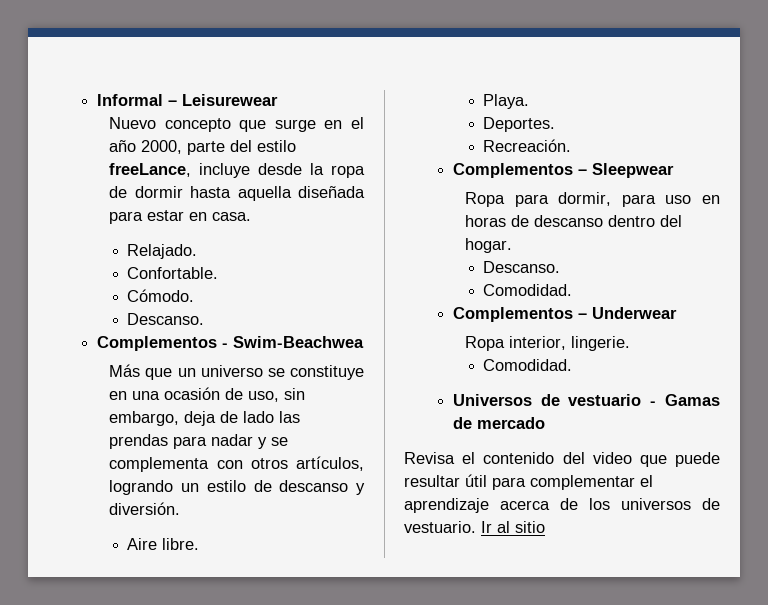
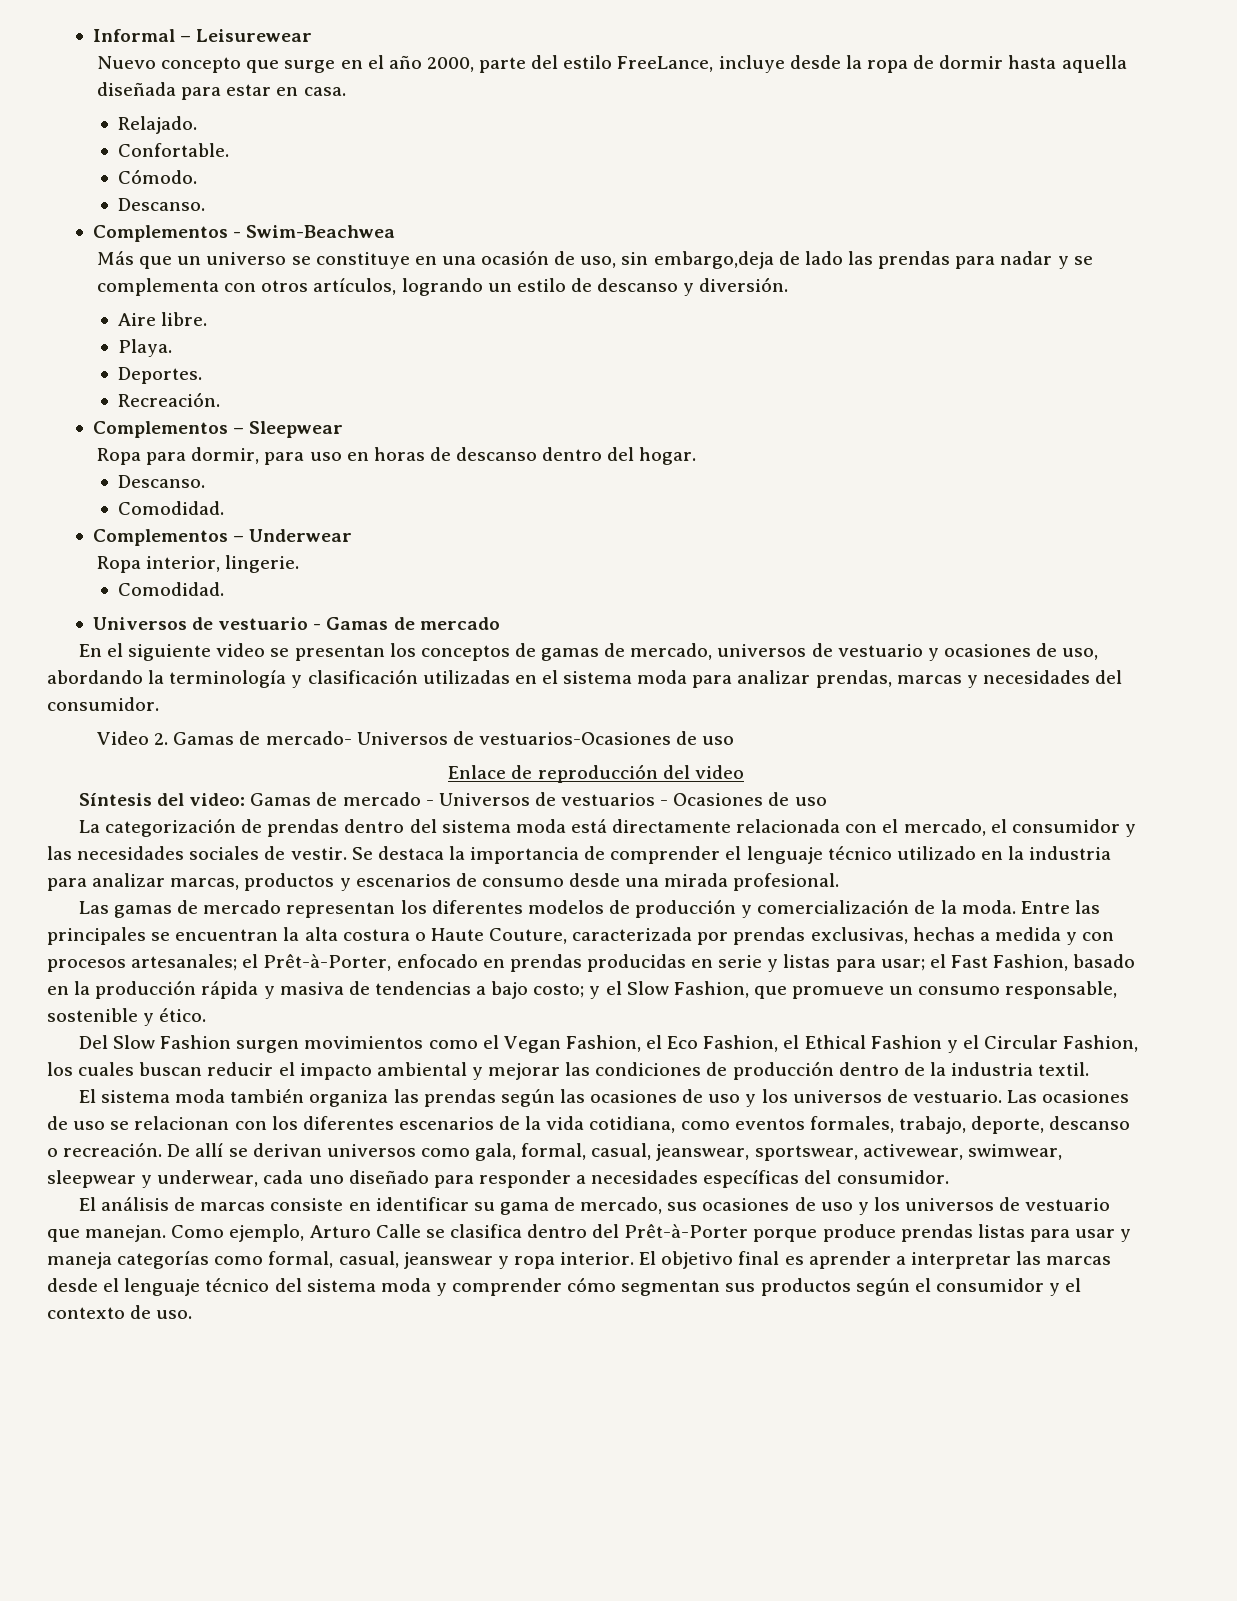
- Nuevo concepto que surge en el año 2000, parte del estilo freeLance, incluye desde la ropa de dormir hasta aquella diseñada para estar en casa.
+ Nuevo concepto que surge en el año 2000, parte del estilo FreeLance, incluye desde la ropa de dormir hasta aquella diseñada para estar en casa.
- Más que un universo se constituye en una ocasión de uso, sin embargo, deja de lado las prendas para nadar y se complementa con otros artículos, logrando un estilo de descanso y diversión.
+ Más que un universo se constituye en una ocasión de uso, sin embargo,deja de lado las prendas para nadar y se complementa con otros artículos, logrando un estilo de descanso y diversión.
- Revisa el contenido del video que puede resultar útil para complementar el aprendizaje acerca de los universos de vestuario. Ir al sitio
+ En el siguiente video se presentan los conceptos de gamas de mercado, universos de vestuario y ocasiones de uso, abordando la terminología y clasificación utilizadas en el sistema moda para analizar prendas, marcas y necesidades del consumidor.
+ Video 2. Gamas de mercado- Universos de vestuarios-Ocasiones de uso
+ Enlace de reproducción del video
+ Síntesis del video: Gamas de mercado - Universos de vestuarios - Ocasiones de uso
+ La categorización de prendas dentro del sistema moda está directamente relacionada con el mercado, el consumidor y las necesidades sociales de vestir. Se destaca la importancia de comprender el lenguaje técnico utilizado en la industria para analizar marcas, productos y escenarios de consumo desde una mirada profesional.
+ Las gamas de mercado representan los diferentes modelos de producción y comercialización de la moda. Entre las principales se encuentran la alta costura o Haute Couture, caracterizada por prendas exclusivas, hechas a medida y con procesos artesanales; el Prêt-à-Porter, enfocado en prendas producidas en serie y listas para usar; el Fast Fashion, basado en la producción rápida y masiva de tendencias a bajo costo; y el Slow Fashion, que promueve un consumo responsable, sostenible y ético.
+ Del Slow Fashion surgen movimientos como el Vegan Fashion, el Eco Fashion, el Ethical Fashion y el Circular Fashion, los cuales buscan reducir el impacto ambiental y mejorar las condiciones de producción dentro de la industria textil.
+ El sistema moda también organiza las prendas según las ocasiones de uso y los universos de vestuario. Las ocasiones de uso se relacionan con los diferentes escenarios de la vida cotidiana, como eventos formales, trabajo, deporte, descanso o recreación. De allí se derivan universos como gala, formal, casual, jeanswear, sportswear, activewear, swimwear, sleepwear y underwear, cada uno diseñado para responder a necesidades específicas del consumidor.
+ El análisis de marcas consiste en identificar su gama de mercado, sus ocasiones de uso y los universos de vestuario que manejan. Como ejemplo, Arturo Calle se clasifica dentro del Prêt-à-Porter porque produce prendas listas para usar y maneja categorías como formal, casual, jeanswear y ropa interior. El objetivo final es aprender a interpretar las marcas desde el lenguaje técnico del sistema moda y comprender cómo segmentan sus productos según el consumidor y el contexto de uso.

